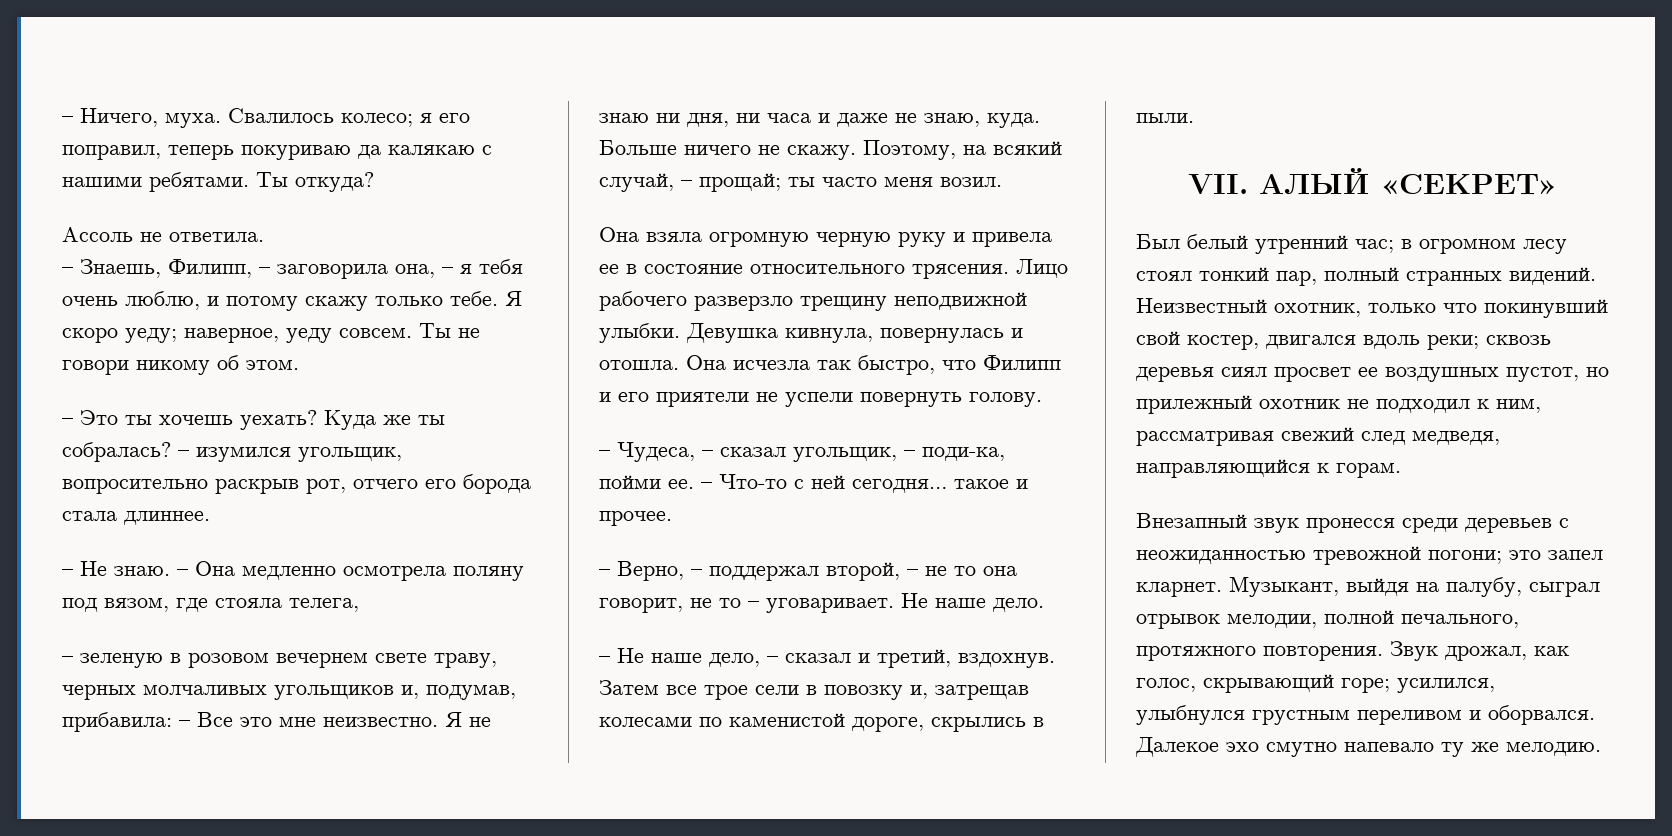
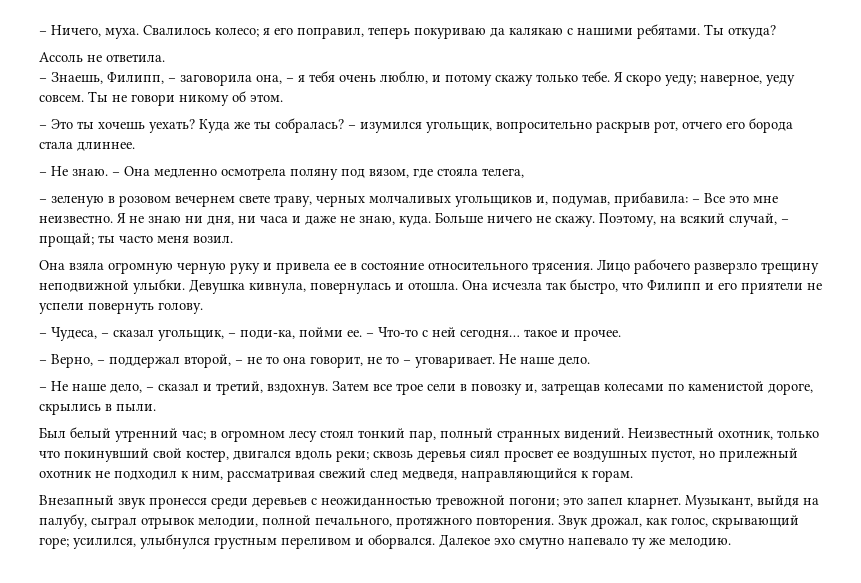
- VII. АЛЫЙ «СЕКРЕТ»

